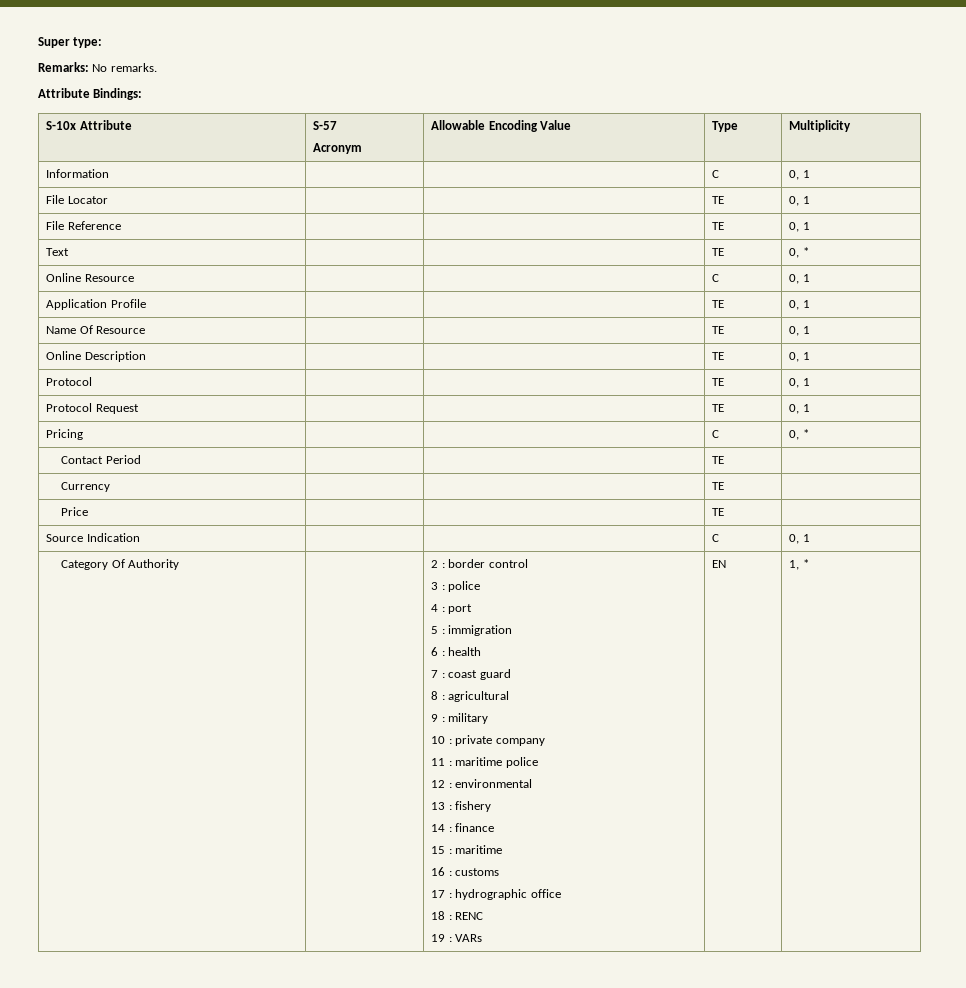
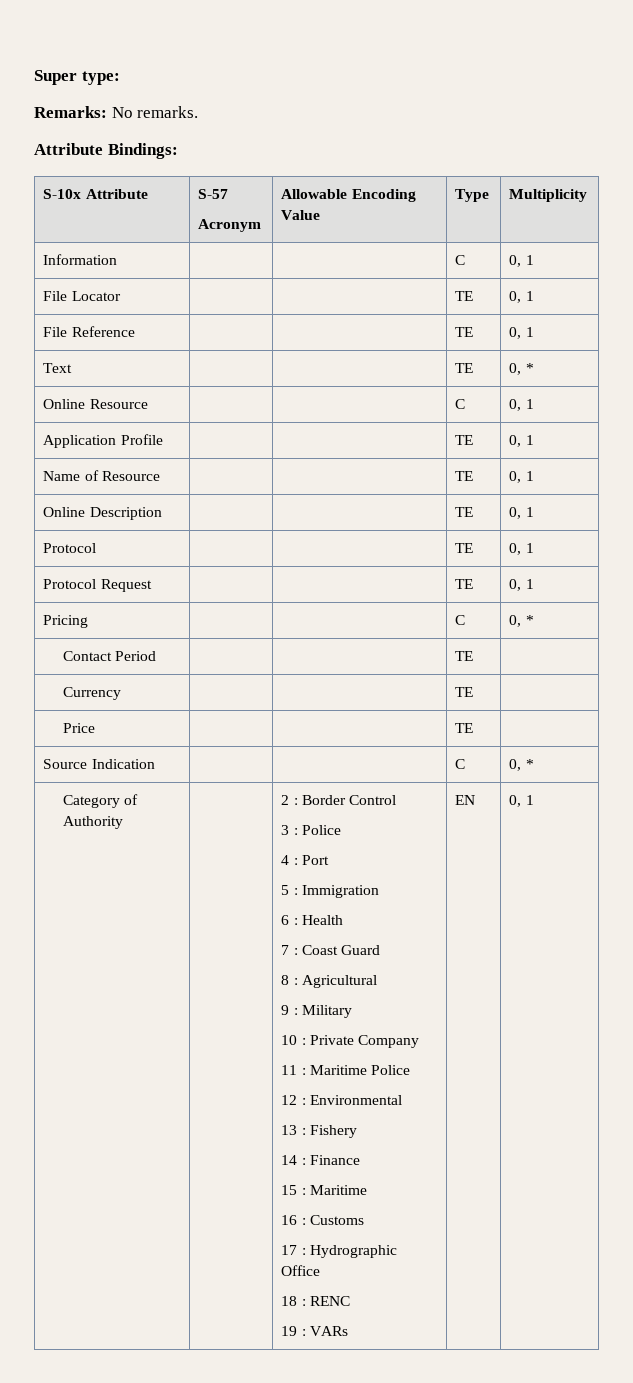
- Name Of Resource | | | TE | 0, 1
+ Name of Resource | | | TE | 0, 1
- Source Indication | | | C | 0, 1
+ Source Indication | | | C | 0, *
- Category Of Authority
+ Category of Authority
- 2 : border control
+ 2 : Border Control
- 3 : police
+ 3 : Police
- 4 : port
+ 4 : Port
- 5 : immigration
+ 5 : Immigration
- 6 : health
+ 6 : Health
- 7 : coast guard
+ 7 : Coast Guard
- 8 : agricultural
+ 8 : Agricultural
- 9 : military
+ 9 : Military
- 10 : private company
+ 10 : Private Company
- 11 : maritime police
+ 11 : Maritime Police
- 12 : environmental
+ 12 : Environmental
- 13 : fishery
+ 13 : Fishery
- 14 : finance
+ 14 : Finance
- 15 : maritime
+ 15 : Maritime
- 16 : customs
+ 16 : Customs
- 17 : hydrographic office
+ 17 : Hydrographic Office
- EN | 1, *
+ EN | 0, 1

